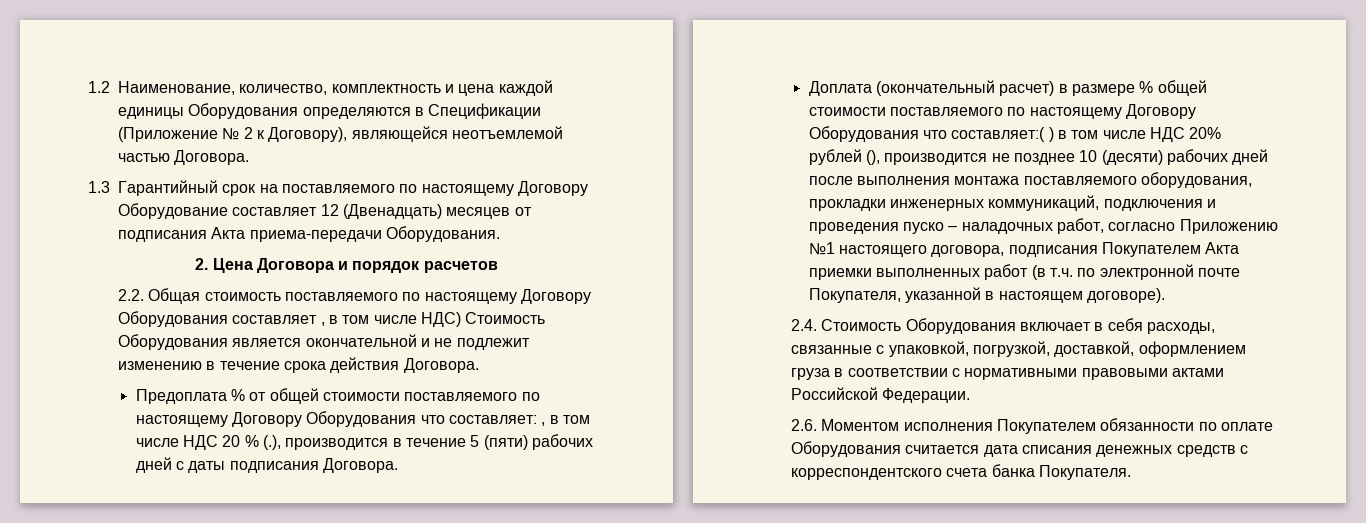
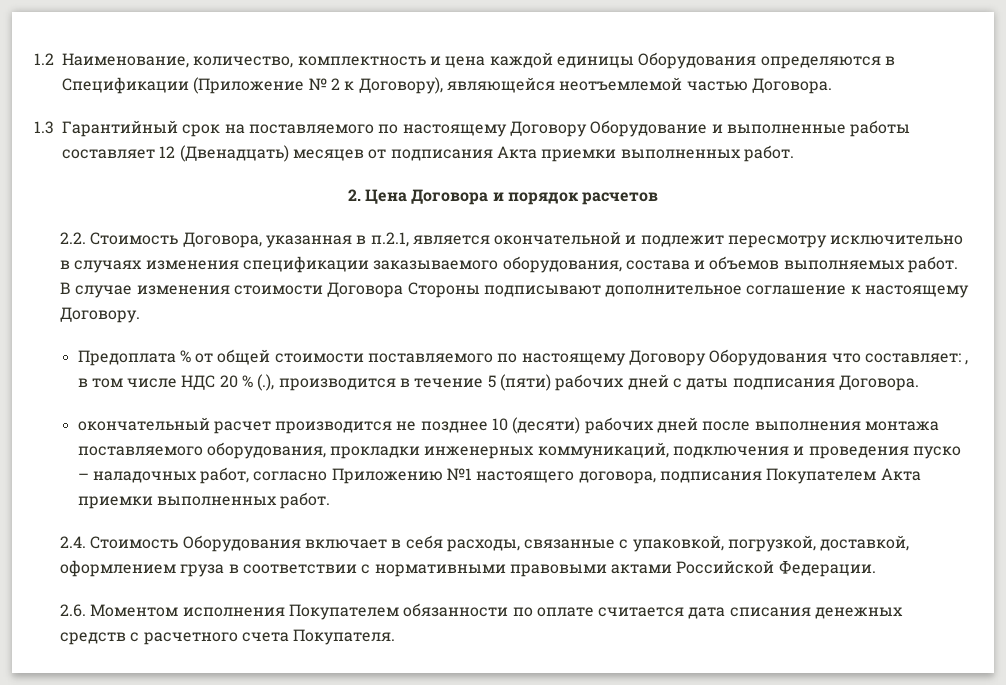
- 1.3 Гарантийный срок на поставляемого по настоящему Договору Оборудование составляет 12 (Двенадцать) месяцев от подписания Акта приема-передачи Оборудования.
+ 1.3 Гарантийный срок на поставляемого по настоящему Договору Оборудование и выполненные работы составляет 12 (Двенадцать) месяцев от подписания Акта приемки выполненных работ.
- 2.2. Общая стоимость поставляемого по настоящему Договору Оборудования составляет , в том числе НДС) Стоимость Оборудования является окончательной и не подлежит изменению в течение срока действия Договора.
+ 2.2. Стоимость Договора, указанная в п.2.1, является окончательной и подлежит пересмотру исключительно в случаях изменения спецификации заказываемого оборудования, состава и объемов выполняемых работ. В случае изменения стоимости Договора Стороны подписывают дополнительное соглашение к настоящему Договору.
- Доплата (окончательный расчет) в размере % общей стоимости поставляемого по настоящему Договору Оборудования что составляет:( ) в том числе НДС 20% рублей (), производится не позднее 10 (десяти) рабочих дней после выполнения монтажа поставляемого оборудования, прокладки инженерных коммуникаций, подключения и проведения пуско – наладочных работ, согласно Приложению №1 настоящего договора, подписания Покупателем Акта приемки выполненных работ (в т.ч. по электронной почте Покупателя, указанной в настоящем договоре).
+ окончательный расчет производится не позднее 10 (десяти) рабочих дней после выполнения монтажа поставляемого оборудования, прокладки инженерных коммуникаций, подключения и проведения пуско – наладочных работ, согласно Приложению №1 настоящего договора, подписания Покупателем Акта приемки выполненных работ.
- 2.6. Моментом исполнения Покупателем обязанности по оплате Оборудования считается дата списания денежных средств с корреспондентского счета банка Покупателя.
+ 2.6. Моментом исполнения Покупателем обязанности по оплате считается дата списания денежных средств с расчетного счета Покупателя.

